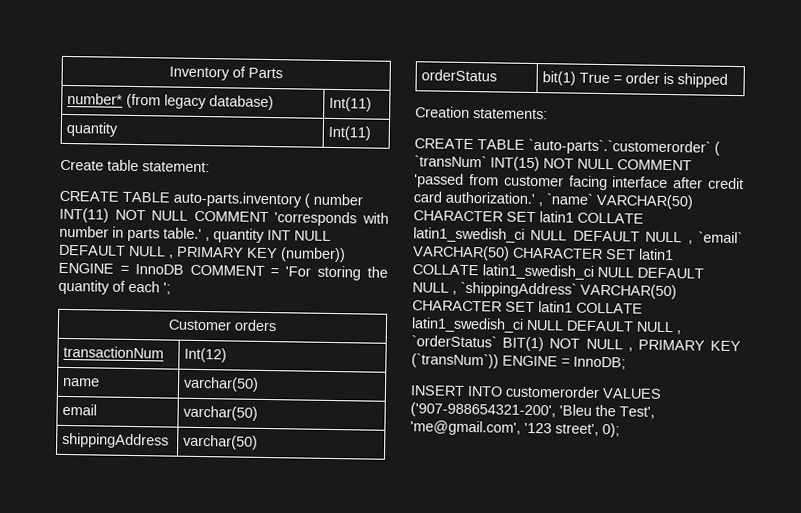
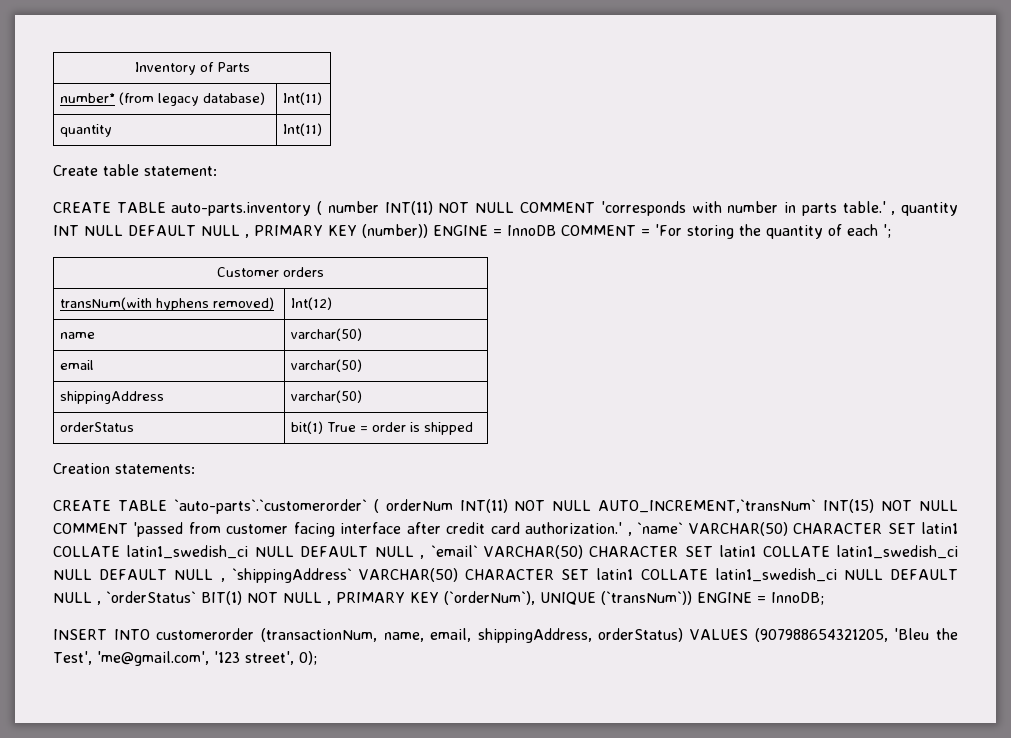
- transactionNum | Int(12)
+ transNum(with hyphens removed) | Int(12)
- CREATE TABLE `auto-parts`.`customerorder` ( `transNum` INT(15) NOT NULL COMMENT 'passed from customer facing interface after credit card authorization.' , `name` VARCHAR(50) CHARACTER SET latin1 COLLATE latin1_swedish_ci NULL DEFAULT NULL , `email` VARCHAR(50) CHARACTER SET latin1 COLLATE latin1_swedish_ci NULL DEFAULT NULL , `shippingAddress` VARCHAR(50) CHARACTER SET latin1 COLLATE latin1_swedish_ci NULL DEFAULT NULL , `orderStatus` BIT(1) NOT NULL , PRIMARY KEY (`transNum`)) ENGINE = InnoDB;
+ CREATE TABLE `auto-parts`.`customerorder` ( orderNum INT(11) NOT NULL AUTO_INCREMENT,`transNum` INT(15) NOT NULL COMMENT 'passed from customer facing interface after credit card authorization.' , `name` VARCHAR(50) CHARACTER SET latin1 COLLATE latin1_swedish_ci NULL DEFAULT NULL , `email` VARCHAR(50) CHARACTER SET latin1 COLLATE latin1_swedish_ci NULL DEFAULT NULL , `shippingAddress` VARCHAR(50) CHARACTER SET latin1 COLLATE latin1_swedish_ci NULL DEFAULT NULL , `orderStatus` BIT(1) NOT NULL , PRIMARY KEY (`orderNum`), UNIQUE (`transNum`)) ENGINE = InnoDB;
- INSERT INTO customerorder VALUES ('907-988654321-200', 'Bleu the Test', 'me@gmail.com', '123 street', 0);
+ INSERT INTO customerorder (transactionNum, name, email, shippingAddress, orderStatus) VALUES (907988654321205, 'Bleu the Test', 'me@gmail.com', '123 street', 0);

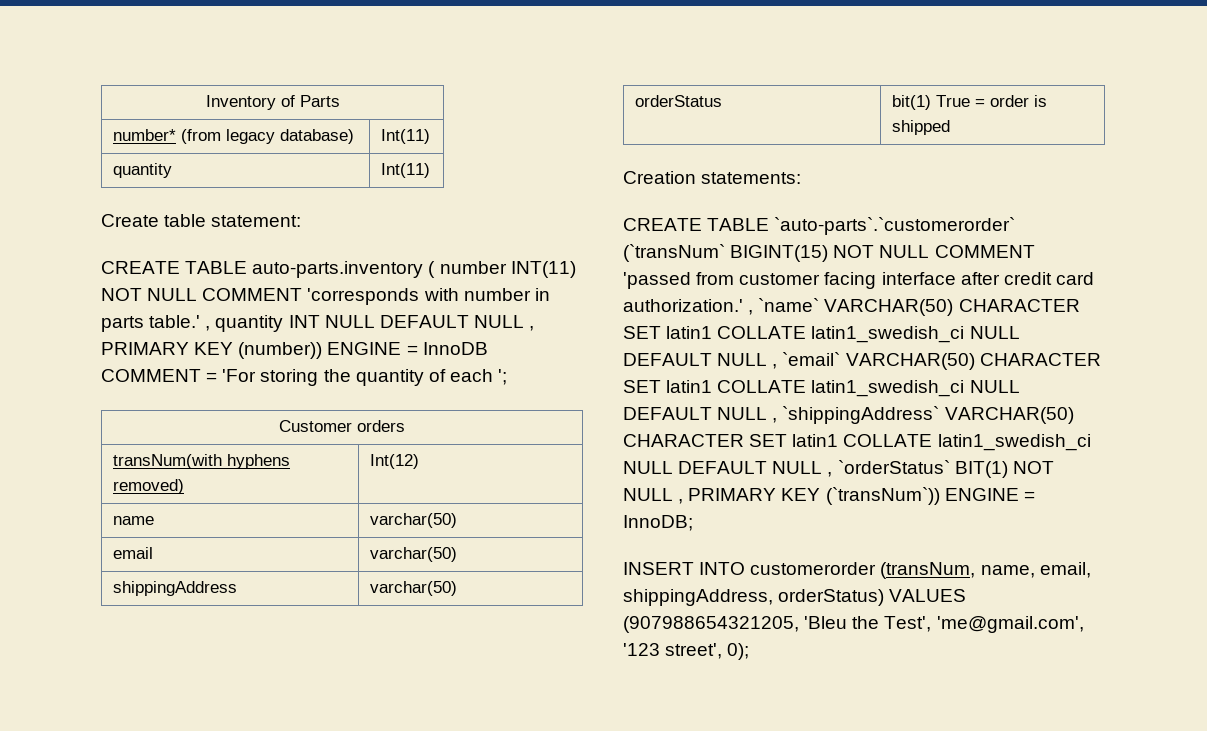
- CREATE TABLE `auto-parts`.`customerorder` ( orderNum INT(11) NOT NULL AUTO_INCREMENT,`transNum` INT(15) NOT NULL COMMENT 'passed from customer facing interface after credit card authorization.' , `name` VARCHAR(50) CHARACTER SET latin1 COLLATE latin1_swedish_ci NULL DEFAULT NULL , `email` VARCHAR(50) CHARACTER SET latin1 COLLATE latin1_swedish_ci NULL DEFAULT NULL , `shippingAddress` VARCHAR(50) CHARACTER SET latin1 COLLATE latin1_swedish_ci NULL DEFAULT NULL , `orderStatus` BIT(1) NOT NULL , PRIMARY KEY (`orderNum`), UNIQUE (`transNum`)) ENGINE = InnoDB;
+ CREATE TABLE `auto-parts`.`customerorder` (`transNum` BIGINT(15) NOT NULL COMMENT 'passed from customer facing interface after credit card authorization.' , `name` VARCHAR(50) CHARACTER SET latin1 COLLATE latin1_swedish_ci NULL DEFAULT NULL , `email` VARCHAR(50) CHARACTER SET latin1 COLLATE latin1_swedish_ci NULL DEFAULT NULL , `shippingAddress` VARCHAR(50) CHARACTER SET latin1 COLLATE latin1_swedish_ci NULL DEFAULT NULL , `orderStatus` BIT(1) NOT NULL , PRIMARY KEY (`transNum`)) ENGINE = InnoDB;
- INSERT INTO customerorder (transactionNum, name, email, shippingAddress, orderStatus) VALUES (907988654321205, 'Bleu the Test', 'me@gmail.com', '123 street', 0);
+ INSERT INTO customerorder (transNum, name, email, shippingAddress, orderStatus) VALUES (907988654321205, 'Bleu the Test', 'me@gmail.com', '123 street', 0);

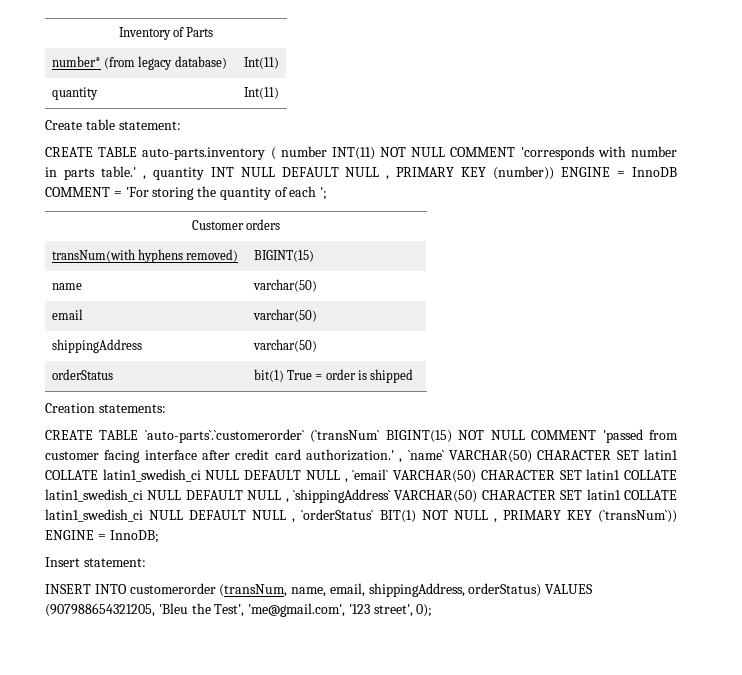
- transNum(with hyphens removed) | Int(12)
+ transNum(with hyphens removed) | BIGINT(15)
+ Insert statement:

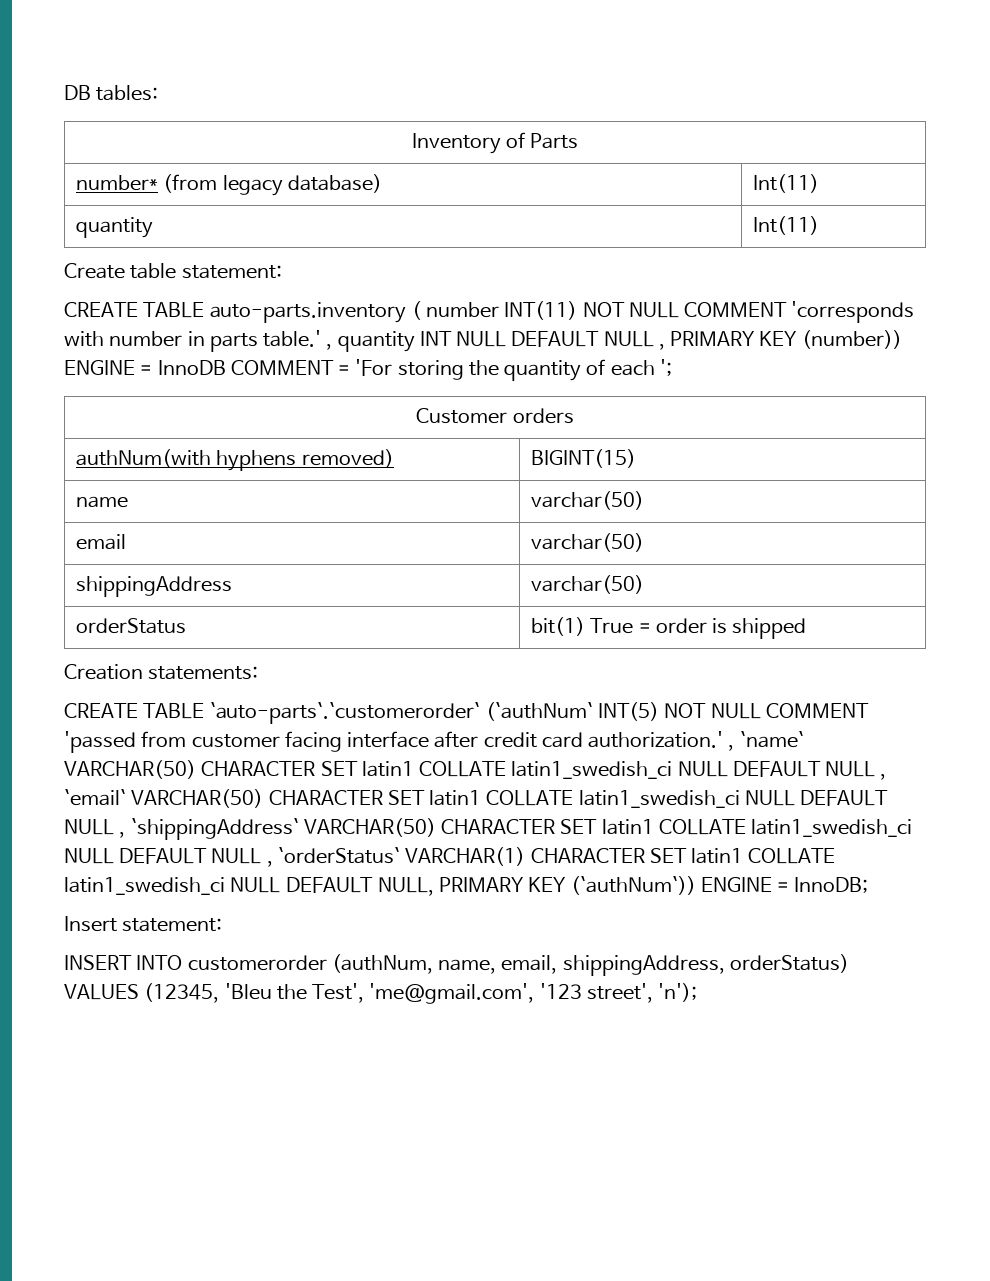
+ DB tables:
- transNum(with hyphens removed) | BIGINT(15)
+ authNum(with hyphens removed) | BIGINT(15)
- CREATE TABLE `auto-parts`.`customerorder` (`transNum` BIGINT(15) NOT NULL COMMENT 'passed from customer facing interface after credit card authorization.' , `name` VARCHAR(50) CHARACTER SET latin1 COLLATE latin1_swedish_ci NULL DEFAULT NULL , `email` VARCHAR(50) CHARACTER SET latin1 COLLATE latin1_swedish_ci NULL DEFAULT NULL , `shippingAddress` VARCHAR(50) CHARACTER SET latin1 COLLATE latin1_swedish_ci NULL DEFAULT NULL , `orderStatus` BIT(1) NOT NULL , PRIMARY KEY (`transNum`)) ENGINE = InnoDB;
+ CREATE TABLE `auto-parts`.`customerorder` (`authNum` INT(5) NOT NULL COMMENT 'passed from customer facing interface after credit card authorization.' , `name` VARCHAR(50) CHARACTER SET latin1 COLLATE latin1_swedish_ci NULL DEFAULT NULL , `email` VARCHAR(50) CHARACTER SET latin1 COLLATE latin1_swedish_ci NULL DEFAULT NULL , `shippingAddress` VARCHAR(50) CHARACTER SET latin1 COLLATE latin1_swedish_ci NULL DEFAULT NULL , `orderStatus` VARCHAR(1) CHARACTER SET latin1 COLLATE latin1_swedish_ci NULL DEFAULT NULL, PRIMARY KEY (`authNum`)) ENGINE = InnoDB;
- INSERT INTO customerorder (transNum, name, email, shippingAddress, orderStatus) VALUES (907988654321205, 'Bleu the Test', 'me@gmail.com', '123 street', 0);
+ INSERT INTO customerorder (authNum, name, email, shippingAddress, orderStatus) VALUES (12345, 'Bleu the Test', 'me@gmail.com', '123 street', 'n');

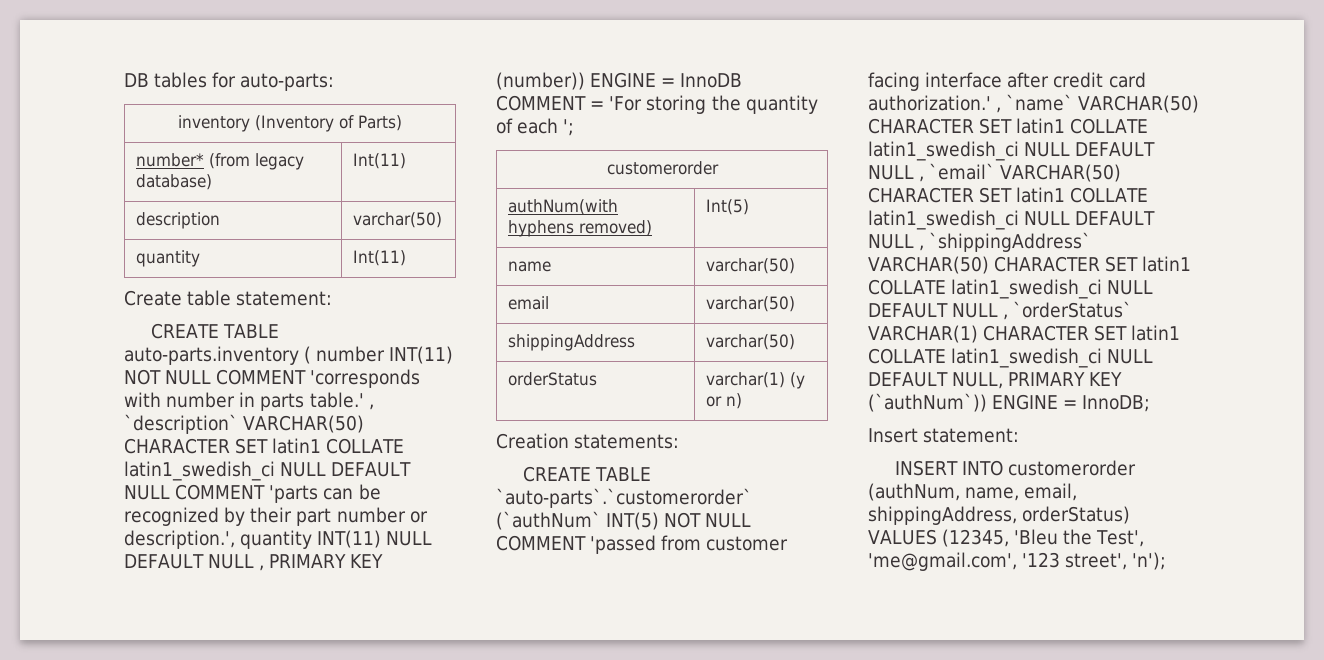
- DB tables:
- Inventory of Parts
+ DB tables for auto-parts:
+ inventory (Inventory of Parts)
+ description | varchar(50)
- CREATE TABLE auto-parts.inventory ( number INT(11) NOT NULL COMMENT 'corresponds with number in parts table.' , quantity INT NULL DEFAULT NULL , PRIMARY KEY (number)) ENGINE = InnoDB COMMENT = 'For storing the quantity of each ';
- Customer orders
+ CREATE TABLE auto-parts.inventory ( number INT(11) NOT NULL COMMENT 'corresponds with number in parts table.' , `description` VARCHAR(50) CHARACTER SET latin1 COLLATE latin1_swedish_ci NULL DEFAULT NULL COMMENT 'parts can be recognized by their part number or description.', quantity INT(11) NULL DEFAULT NULL , PRIMARY KEY (number)) ENGINE = InnoDB COMMENT = 'For storing the quantity of each ';
+ customerorder
- authNum(with hyphens removed) | BIGINT(15)
+ authNum(with hyphens removed) | Int(5)
- orderStatus | bit(1) True = order is shipped
+ orderStatus | varchar(1) (y or n)

